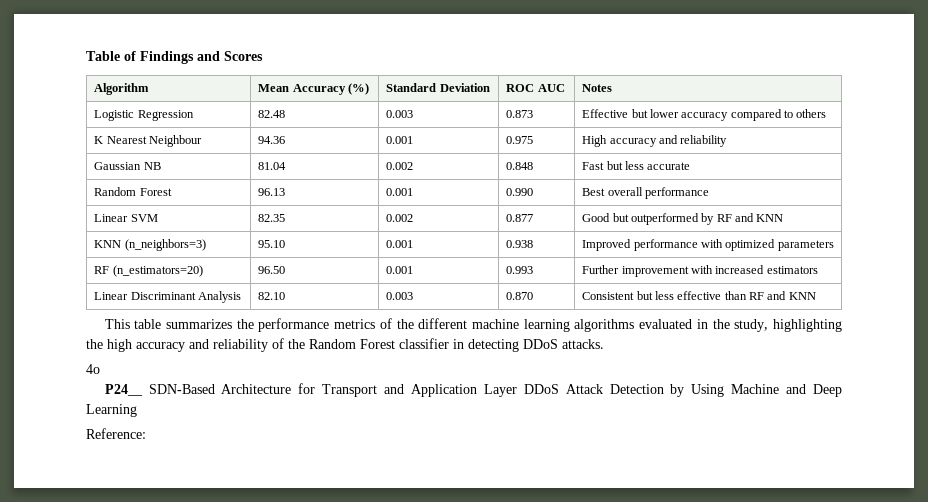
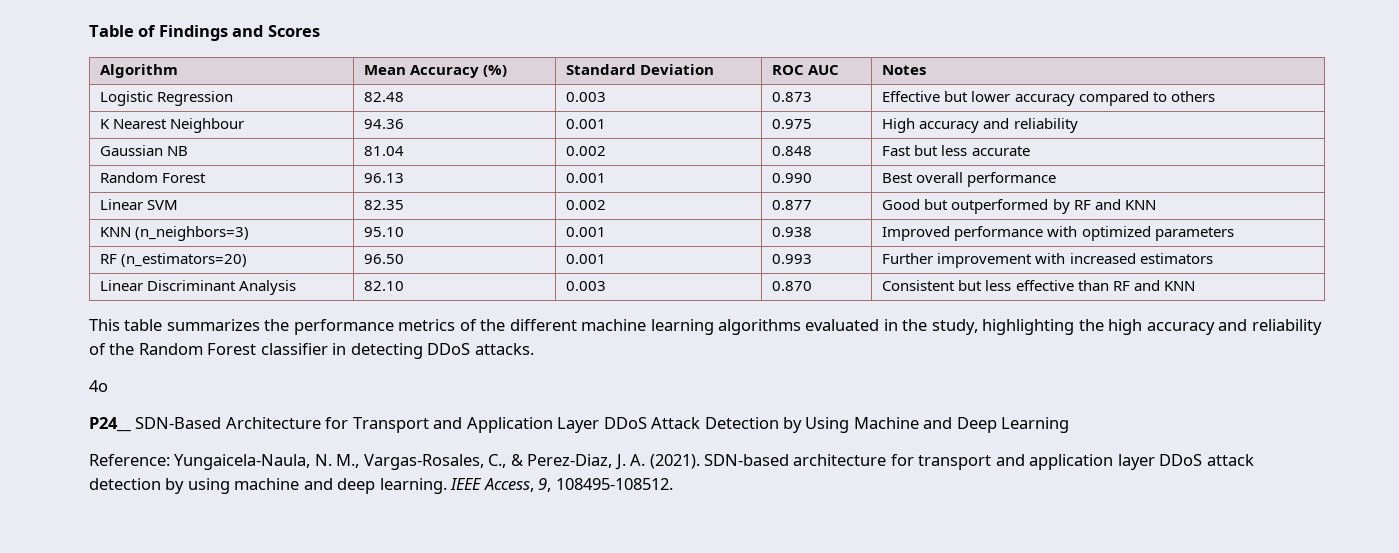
- Reference:
+ Reference: Yungaicela-Naula, N. M., Vargas-Rosales, C., & Perez-Diaz, J. A. (2021). SDN-based architecture for transport and application layer DDoS attack detection by using machine and deep learning. IEEE Access, 9, 108495-108512.

